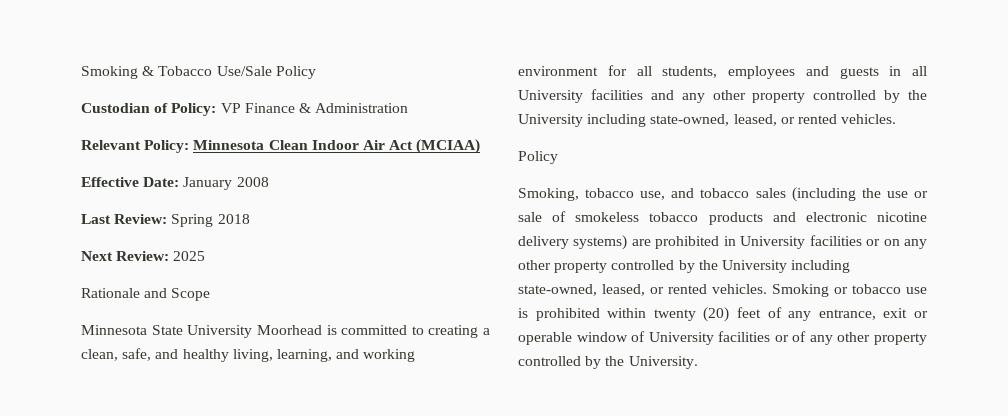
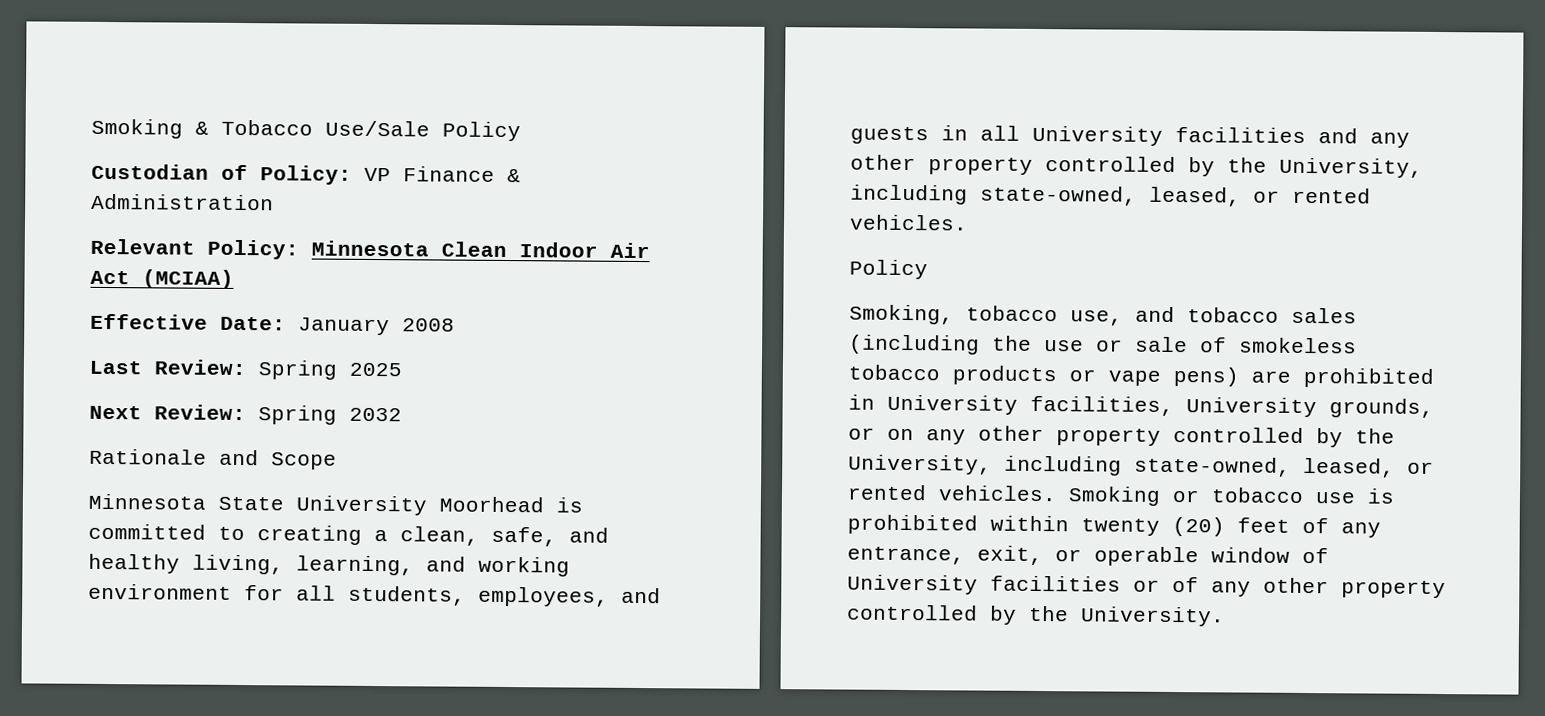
- Last Review: Spring 2018
+ Last Review: Spring 2025
- Next Review: 2025
+ Next Review: Spring 2032
- Minnesota State University Moorhead is committed to creating a clean, safe, and healthy living, learning, and working environment for all students, employees and guests in all University facilities and any other property controlled by the University including state-owned, leased, or rented vehicles.
+ Minnesota State University Moorhead is committed to creating a clean, safe, and healthy living, learning, and working environment for all students, employees, and guests in all University facilities and any other property controlled by the University, including state-owned, leased, or rented vehicles.
- Smoking, tobacco use, and tobacco sales (including the use or sale of smokeless tobacco products and electronic nicotine delivery systems) are prohibited in University facilities or on any other property controlled by the University including state-owned, leased, or rented vehicles.
+ Smoking, tobacco use, and tobacco sales (including the use or sale of smokeless tobacco products or vape pens) are prohibited in University facilities, University grounds, or on any other property controlled by the University, including state-owned, leased, or rented vehicles.
- Smoking or tobacco use is prohibited within twenty (20) feet of any entrance, exit or operable window of University facilities or of any other property controlled by the University.
+ Smoking or tobacco use is prohibited within twenty (20) feet of any entrance, exit, or operable window of University facilities or of any other property controlled by the University.

